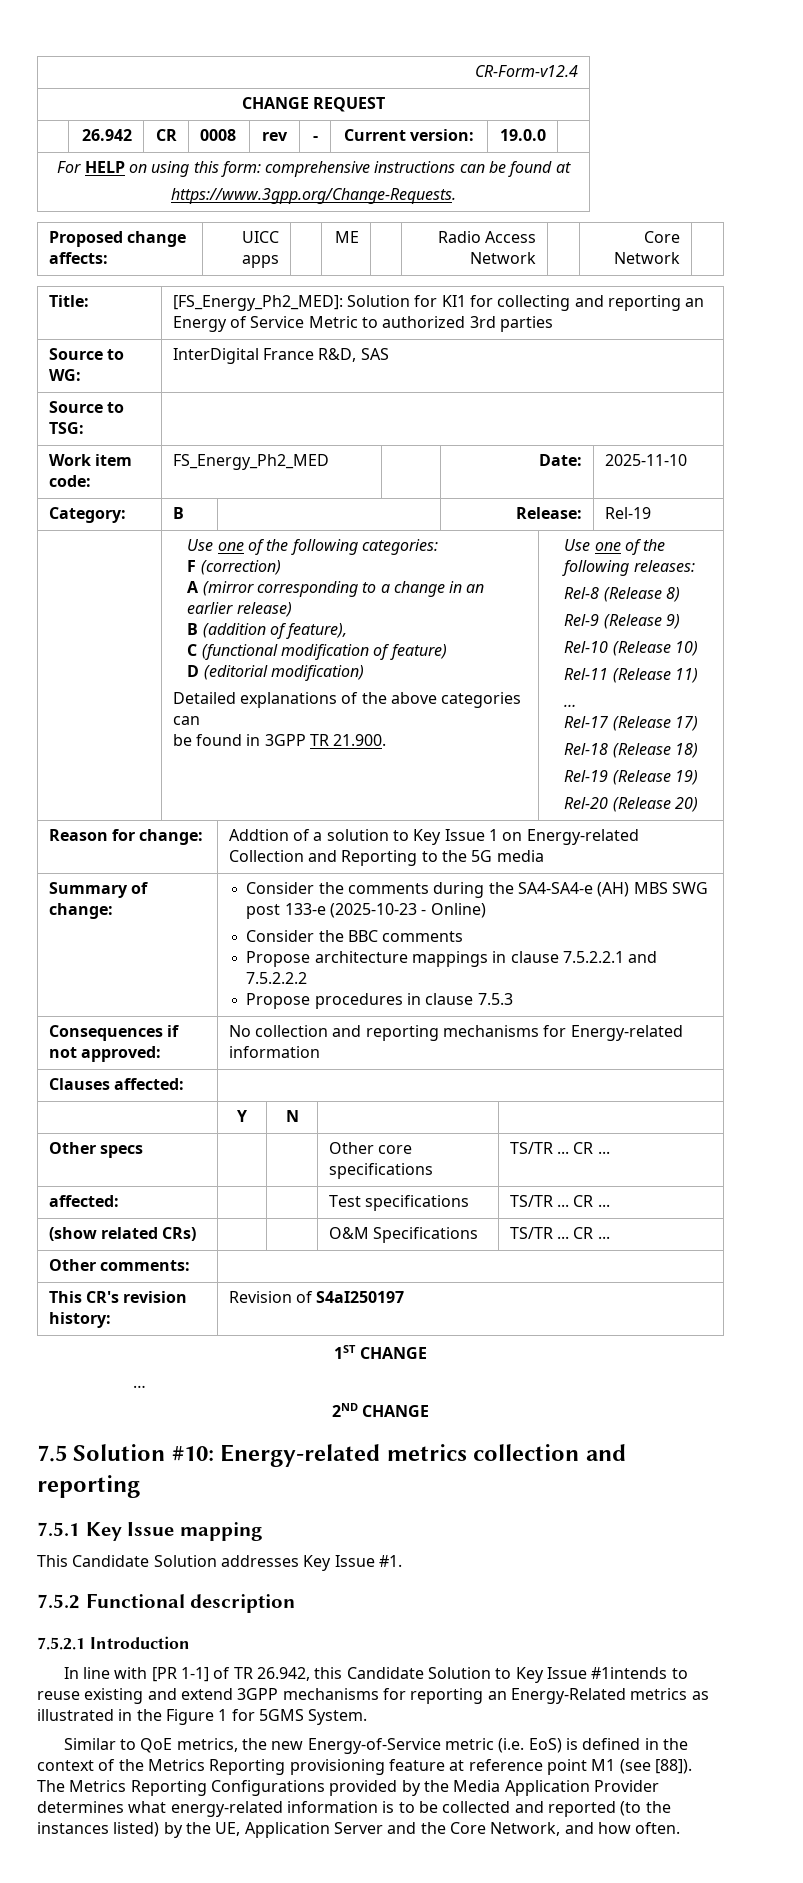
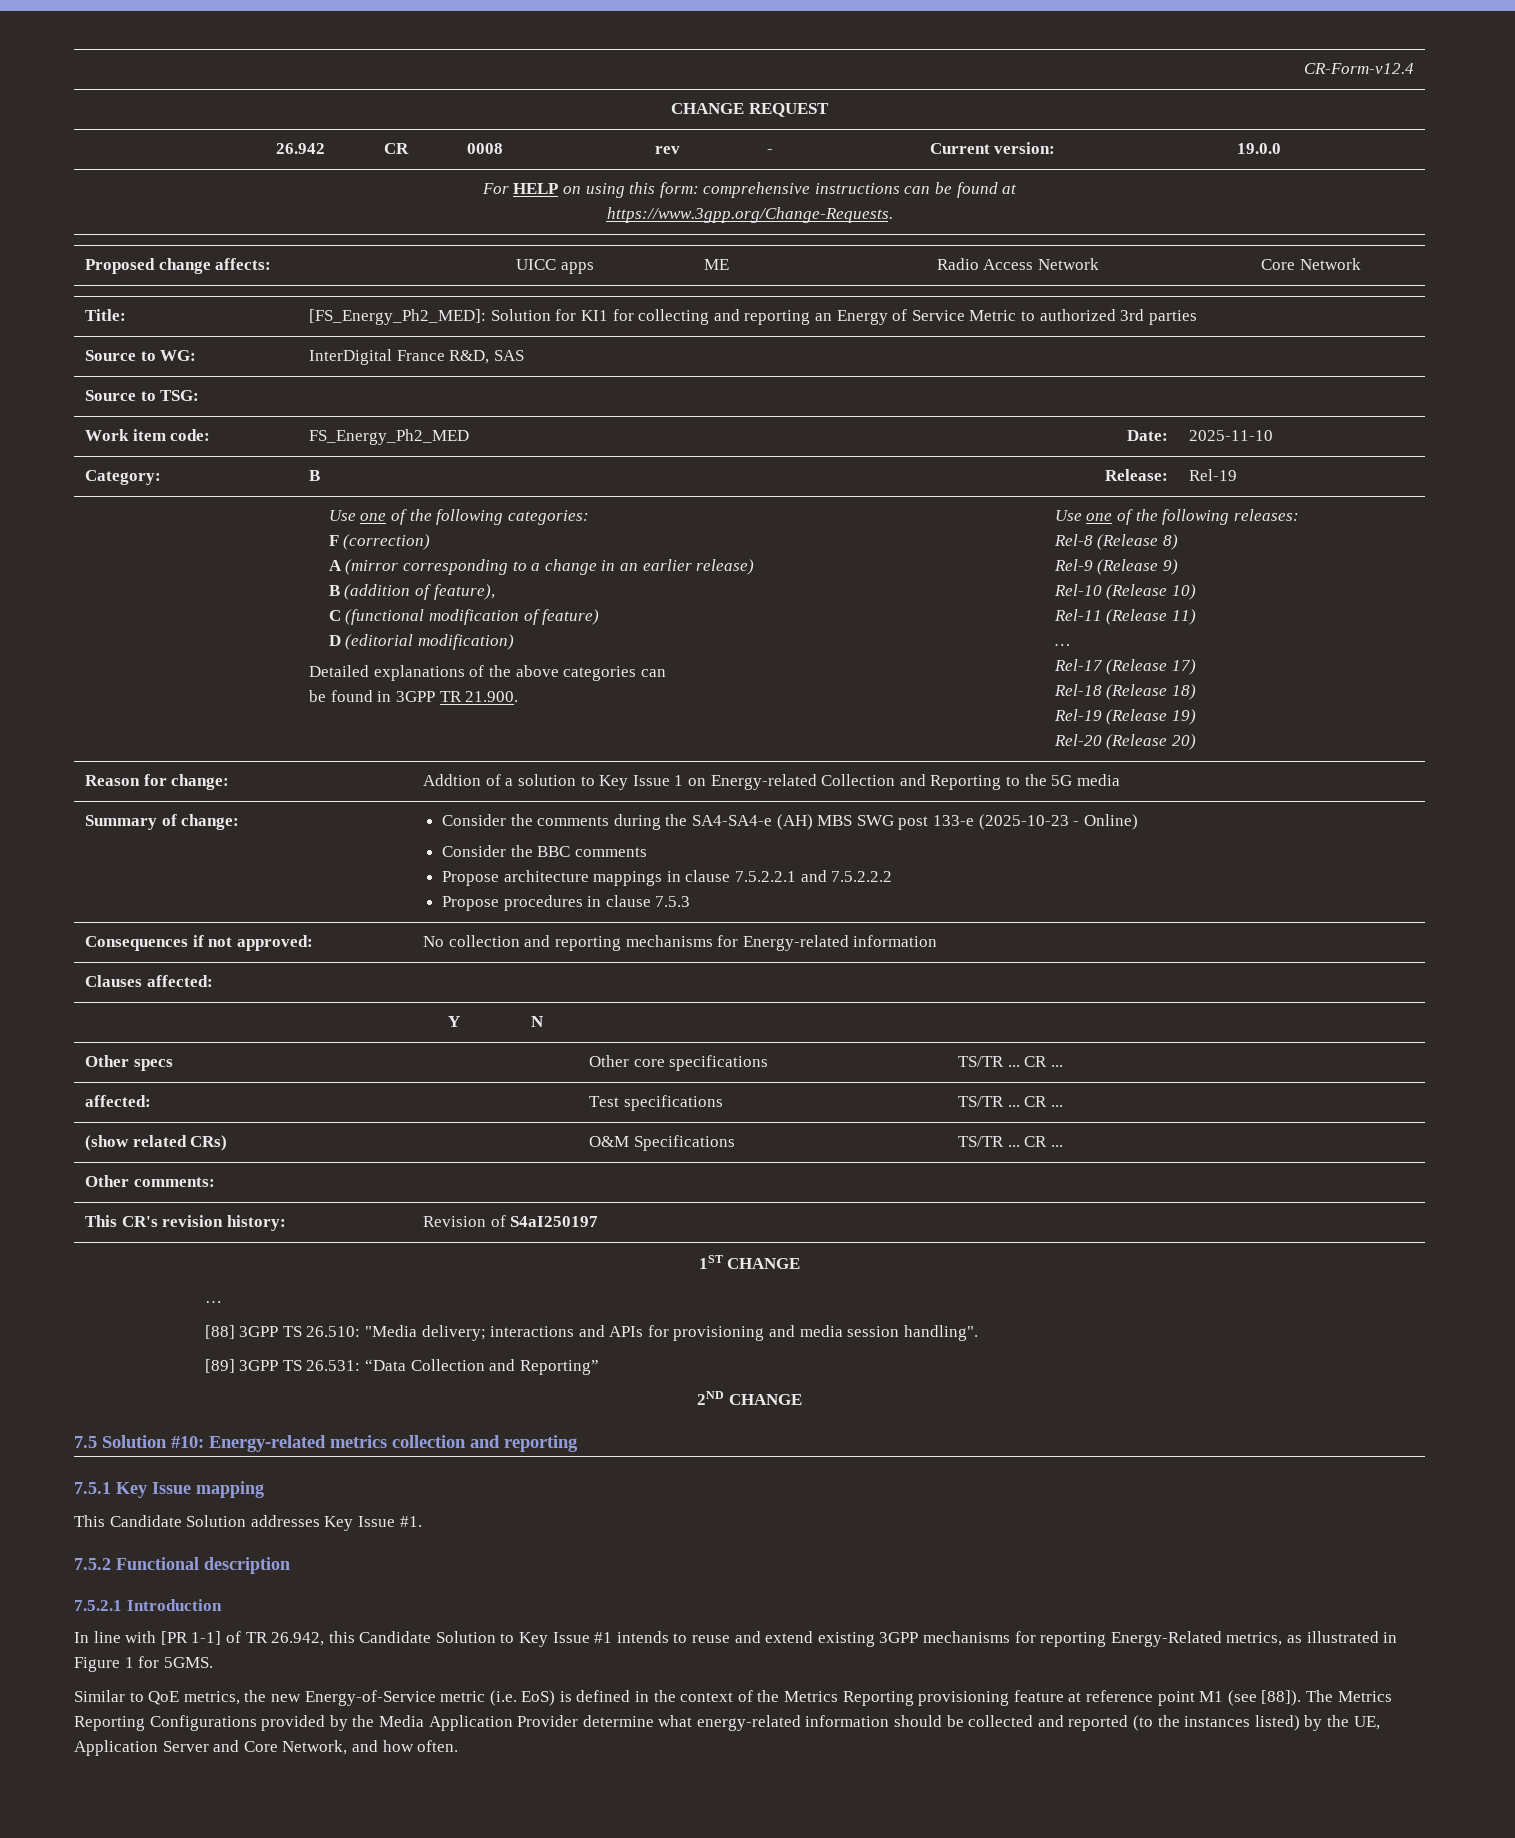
+ [88] 3GPP TS 26.510: "Media delivery; interactions and APIs for provisioning and media session handling".
+ [89] 3GPP TS 26.531: “Data Collection and Reporting”
- In line with [PR 1-1] of TR 26.942, this Candidate Solution to Key Issue #1intends to reuse existing and extend 3GPP mechanisms for reporting an Energy-Related metrics as illustrated in the Figure 1 for 5GMS System.
+ In line with [PR 1-1] of TR 26.942, this Candidate Solution to Key Issue #1 intends to reuse and extend existing 3GPP mechanisms for reporting Energy-Related metrics, as illustrated in Figure 1 for 5GMS.
- The Metrics Reporting Configurations provided by the Media Application Provider determines what energy-related information is to be collected and reported (to the instances listed) by the UE, Application Server and the Core Network, and how often.
+ The Metrics Reporting Configurations provided by the Media Application Provider determine what energy-related information should be collected and reported (to the instances listed) by the UE, Application Server and Core Network, and how often.

